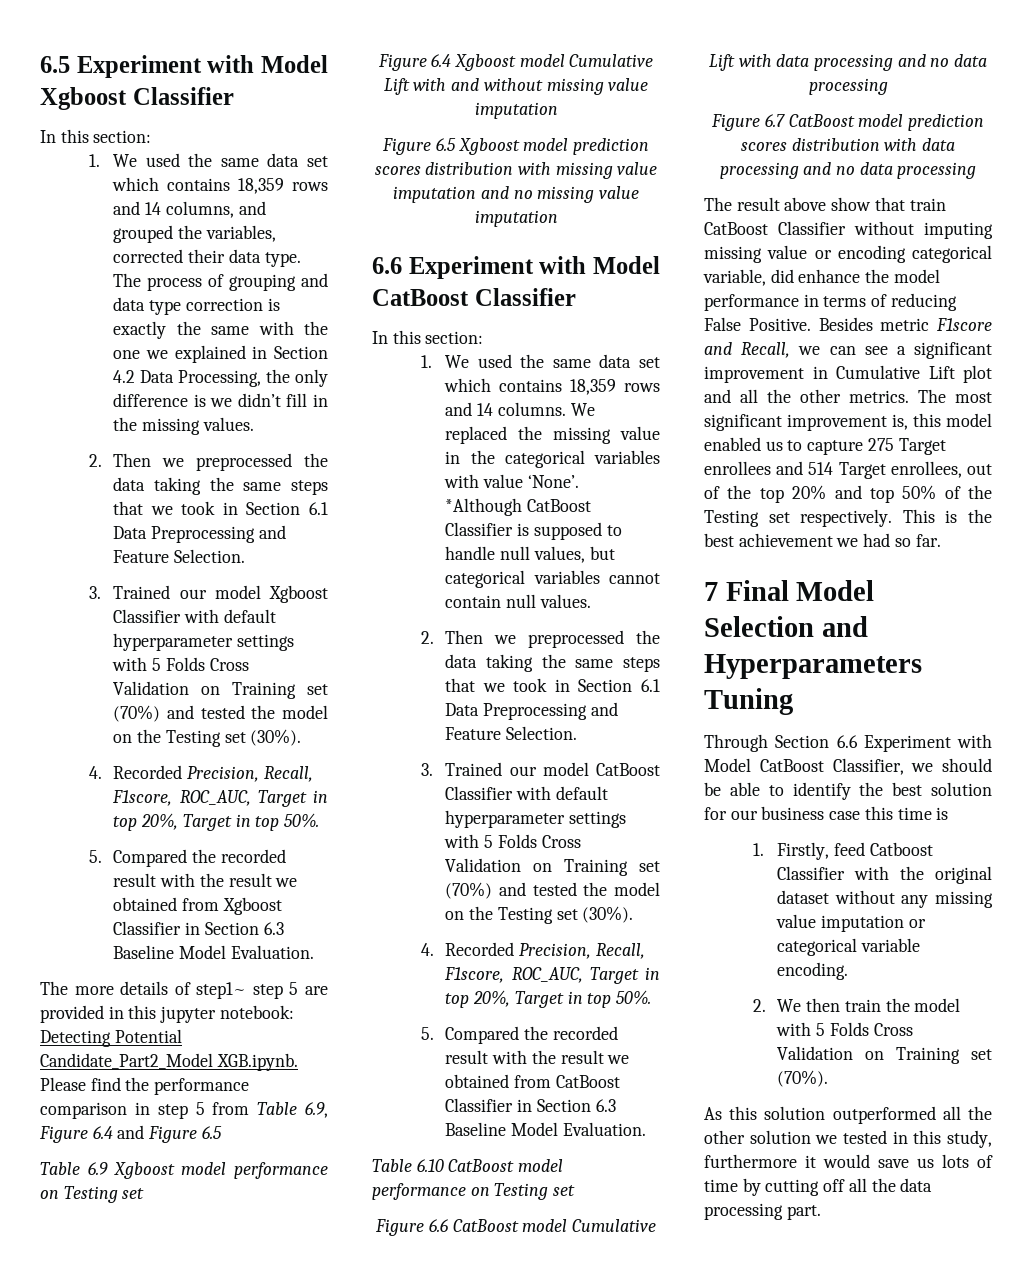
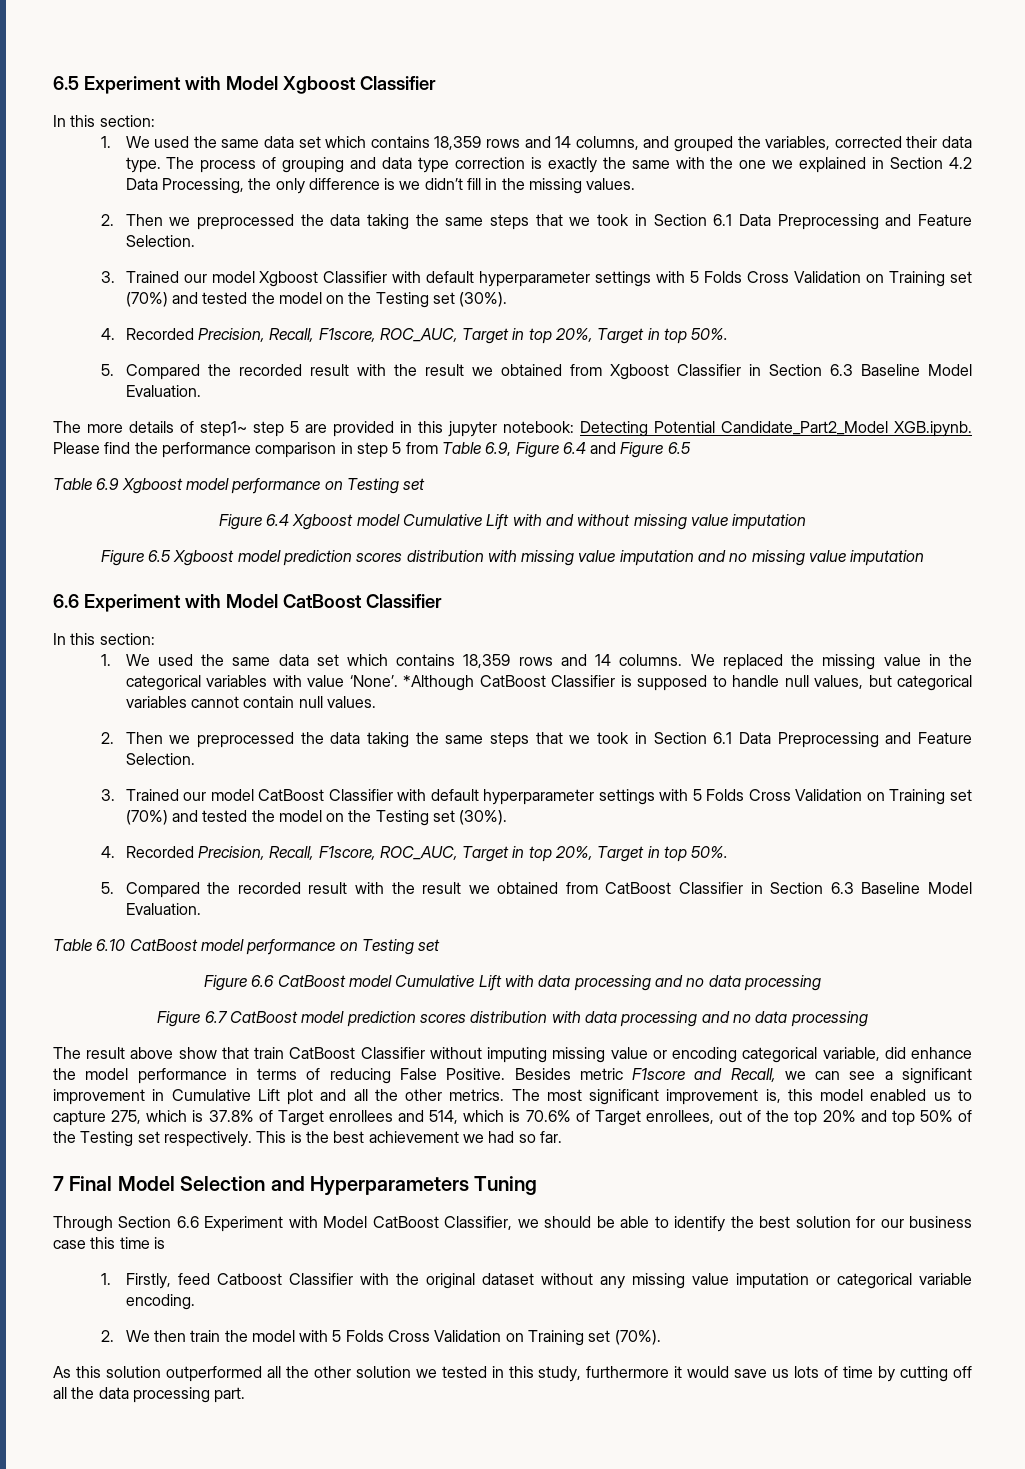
- The most significant improvement is, this model enabled us to capture 275 Target enrollees and 514 Target enrollees, out of the top 20% and top 50% of the Testing set respectively.
+ The most significant improvement is, this model enabled us to capture 275, which is 37.8% of Target enrollees and 514, which is 70.6% of Target enrollees, out of the top 20% and top 50% of the Testing set respectively.

